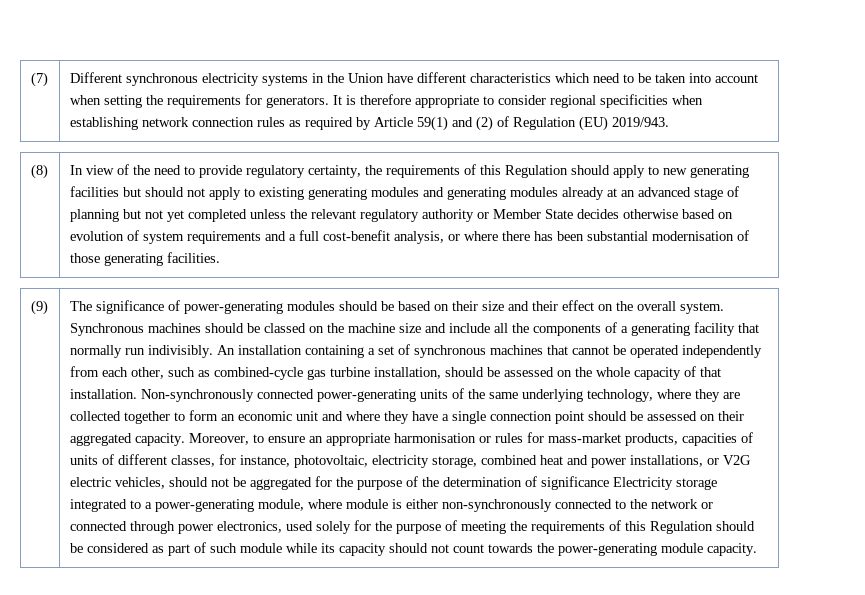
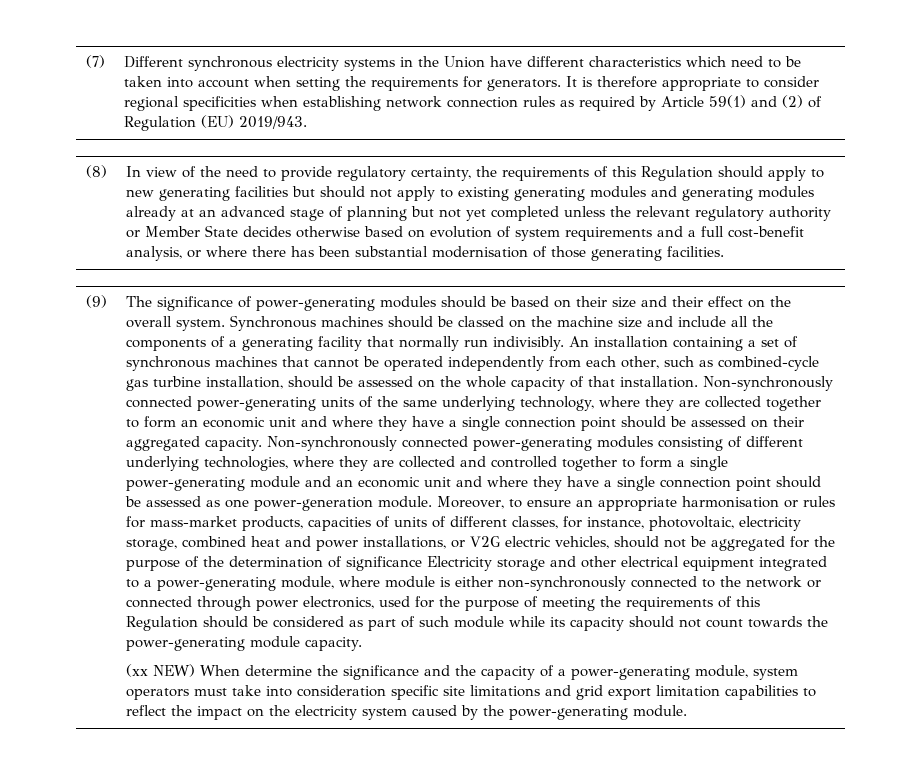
+ Non-synchronously connected power-generating modules consisting of different underlying technologies, where they are collected and controlled together to form a single power-generating module and an economic unit and where they have a single connection point should be assessed as one power-generation module.
- Moreover, to ensure an appropriate harmonisation or rules for mass-market products, capacities of units of different classes, for instance, photovoltaic, electricity storage, combined heat and power installations, or V2G electric vehicles, should not be aggregated for the purpose of the determination of significance Electricity storage integrated to a power-generating module, where module is either non-synchronously connected to the network or connected through power electronics, used solely for the purpose of meeting the requirements of this Regulation should be considered as part of such module while its capacity should not count towards the power-generating module capacity.
+ Moreover, to ensure an appropriate harmonisation or rules for mass-market products, capacities of units of different classes, for instance, photovoltaic, electricity storage, combined heat and power installations, or V2G electric vehicles, should not be aggregated for the purpose of the determination of significance Electricity storage and other electrical equipment integrated to a power-generating module, where module is either non-synchronously connected to the network or connected through power electronics, used for the purpose of meeting the requirements of this Regulation should be considered as part of such module while its capacity should not count towards the power-generating module capacity.
+ (xx NEW) When determine the significance and the capacity of a power-generating module, system operators must take into consideration specific site limitations and grid export limitation capabilities to reflect the impact on the electricity system caused by the power-generating module.

